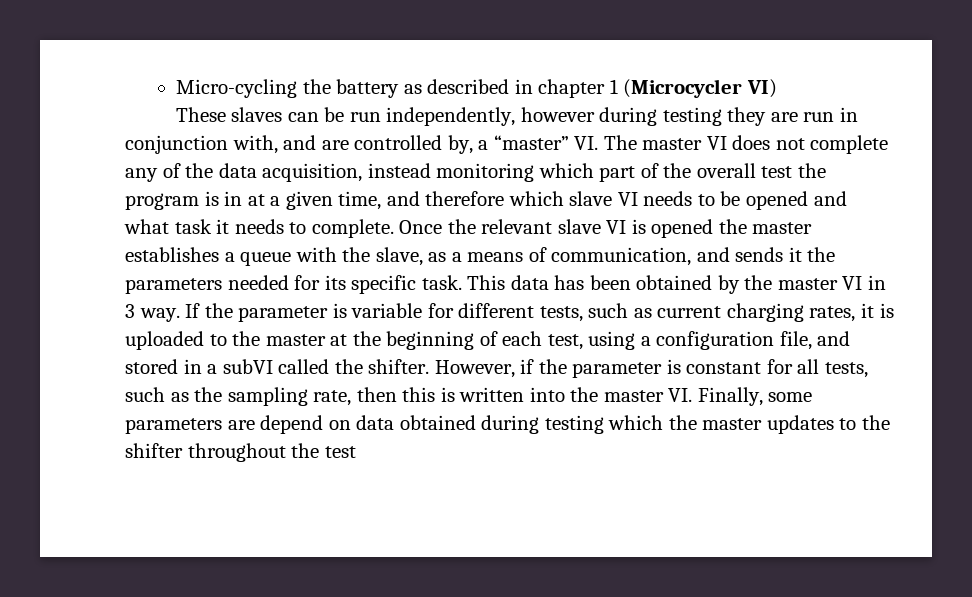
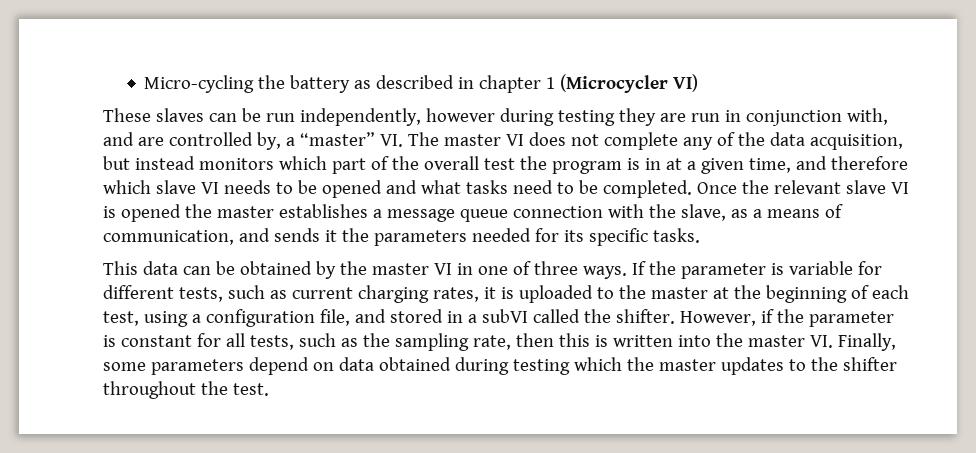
- These slaves can be run independently, however during testing they are run in conjunction with, and are controlled by, a “master” VI. The master VI does not complete any of the data acquisition, instead monitoring which part of the overall test the program is in at a given time, and therefore which slave VI needs to be opened and what task it needs to complete.
+ These slaves can be run independently, however during testing they are run in conjunction with, and are controlled by, a “master” VI. The master VI does not complete any of the data acquisition, but instead monitors which part of the overall test the program is in at a given time, and therefore which slave VI needs to be opened and what tasks need to be completed.
- Once the relevant slave VI is opened the master establishes a queue with the slave, as a means of communication, and sends it the parameters needed for its specific task. This data has been obtained by the master VI in 3 way.
+ Once the relevant slave VI is opened the master establishes a message queue connection with the slave, as a means of communication, and sends it the parameters needed for its specific tasks.
+ This data can be obtained by the master VI in one of three ways.
- However, if the parameter is constant for all tests, such as the sampling rate, then this is written into the master VI. Finally, some parameters are depend on data obtained during testing which the master updates to the shifter throughout the test
+ However, if the parameter is constant for all tests, such as the sampling rate, then this is written into the master VI. Finally, some parameters depend on data obtained during testing which the master updates to the shifter throughout the test.

